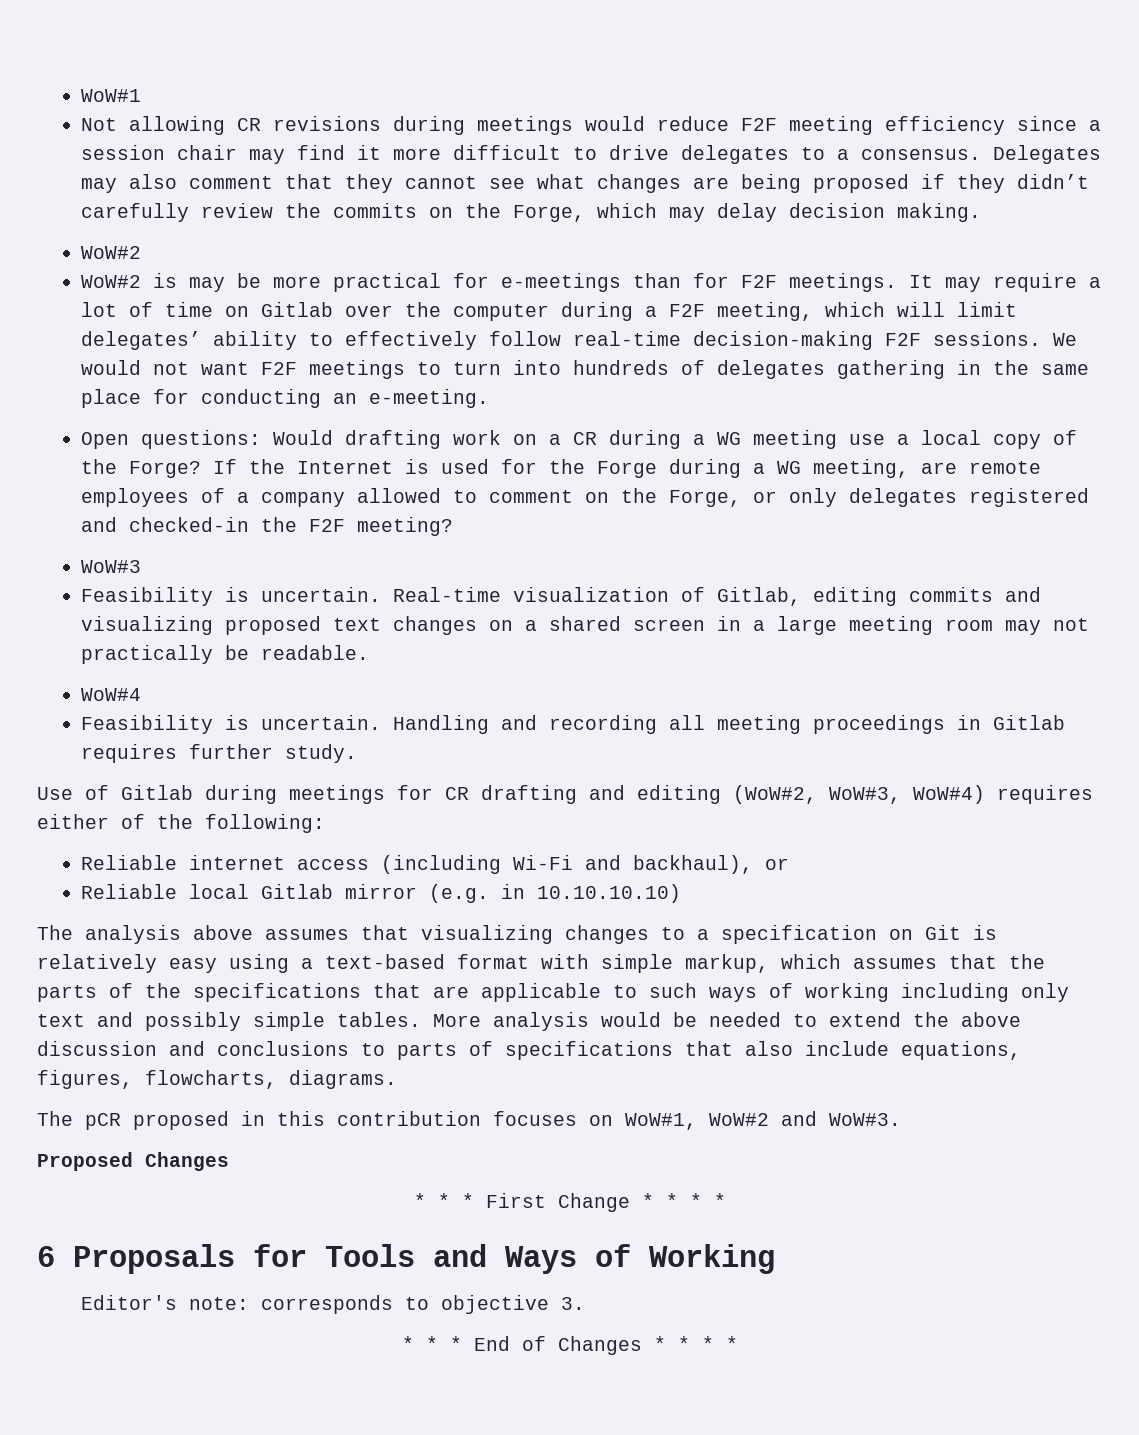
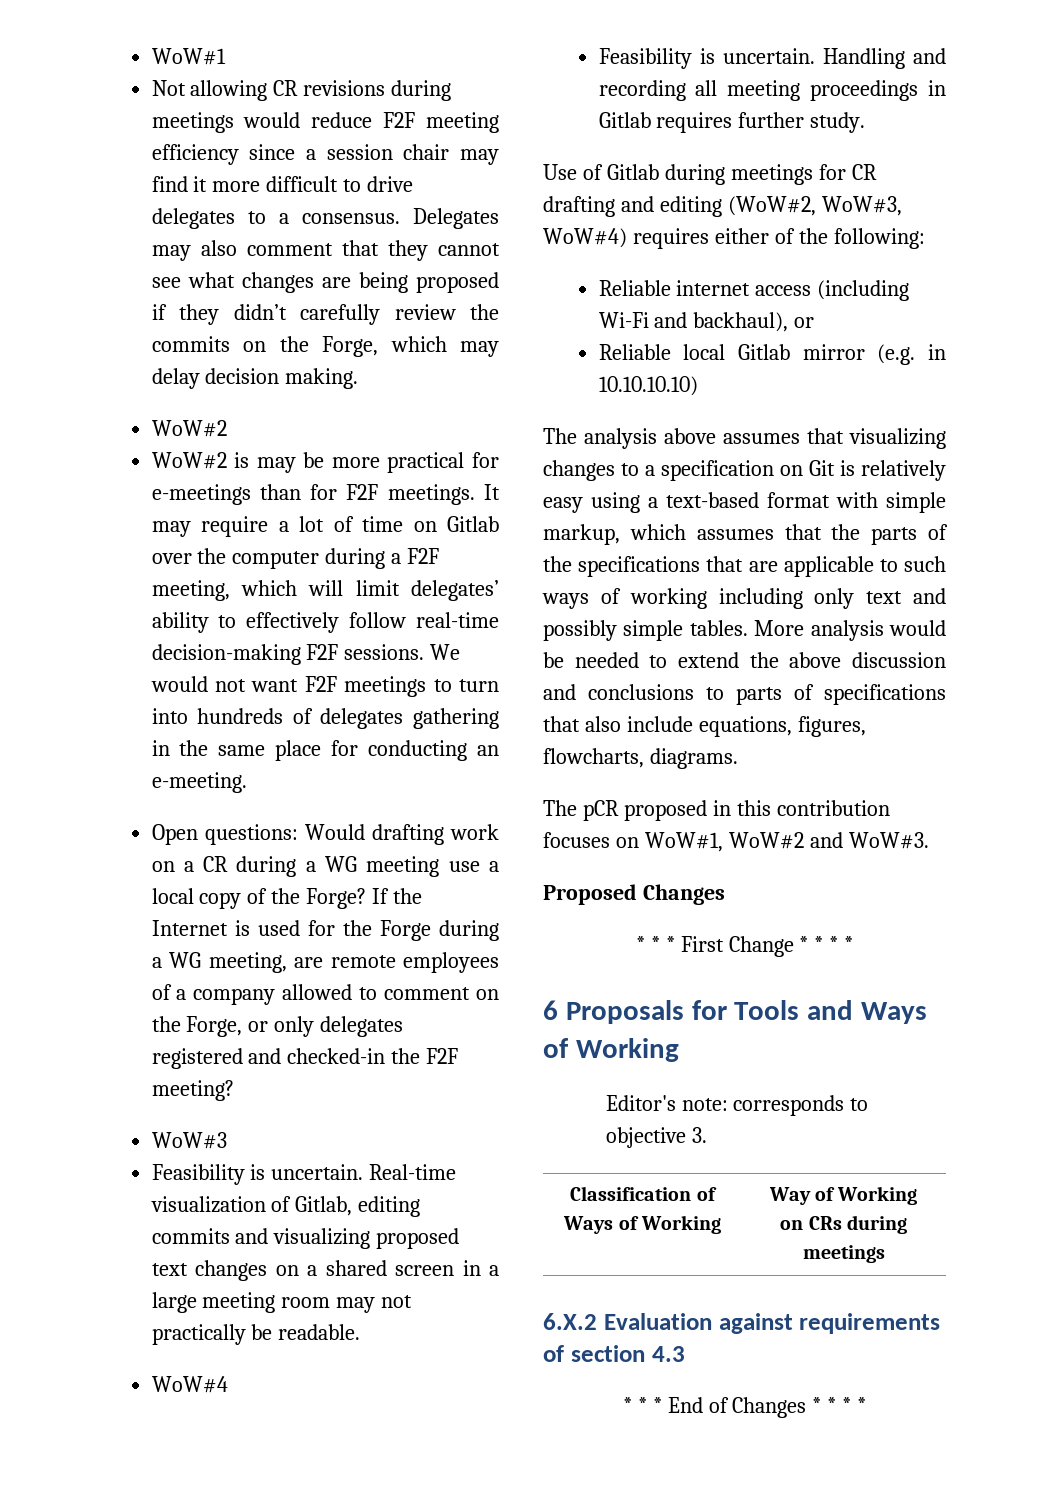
+ Classification of Ways of Working | Way of Working on CRs during meetings
+ 6.X.2 Evaluation against requirements of section 4.3

